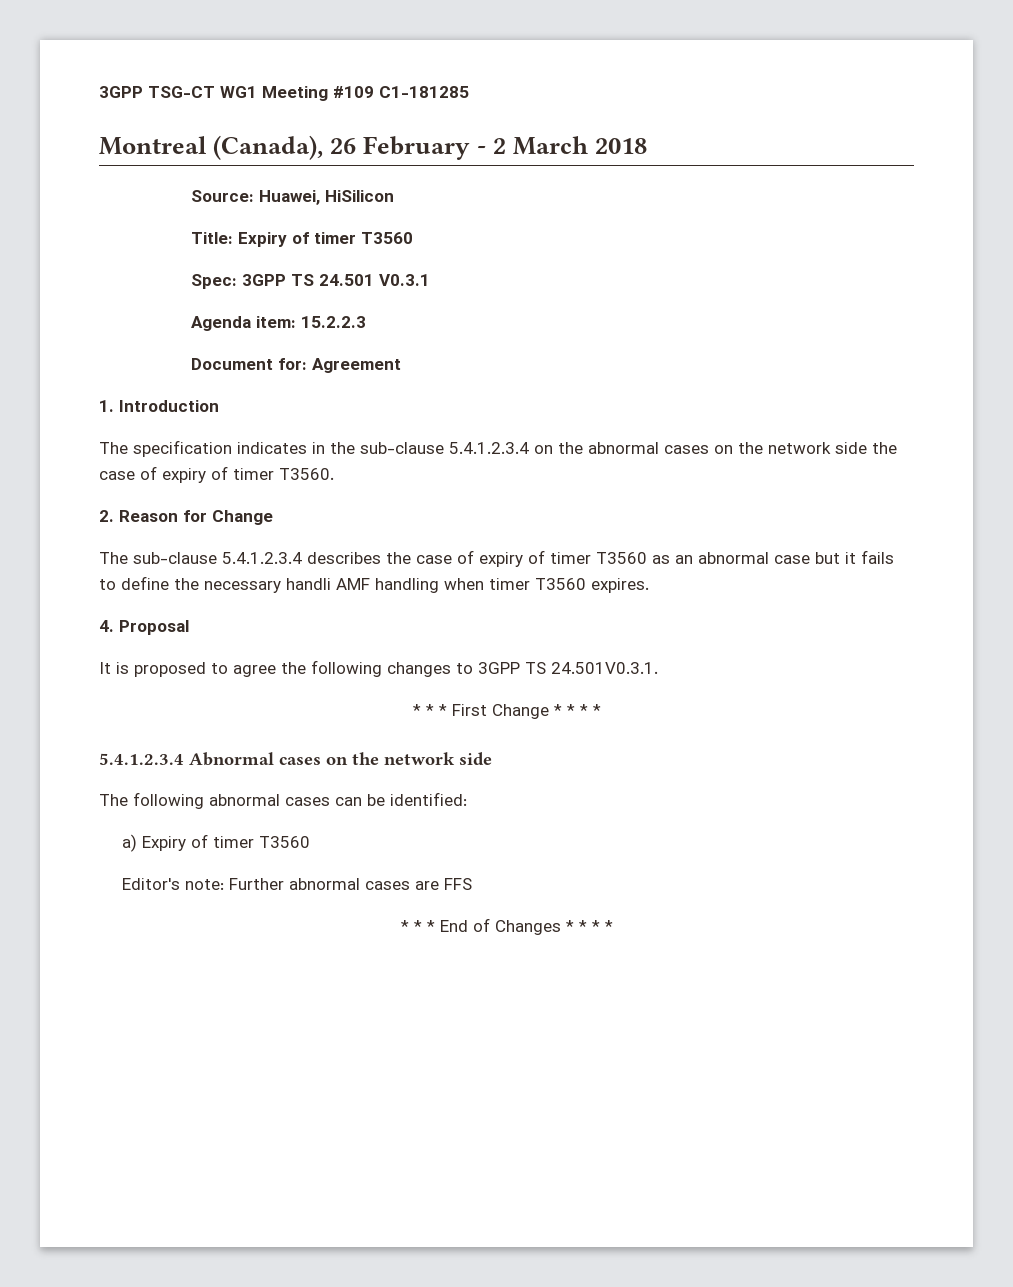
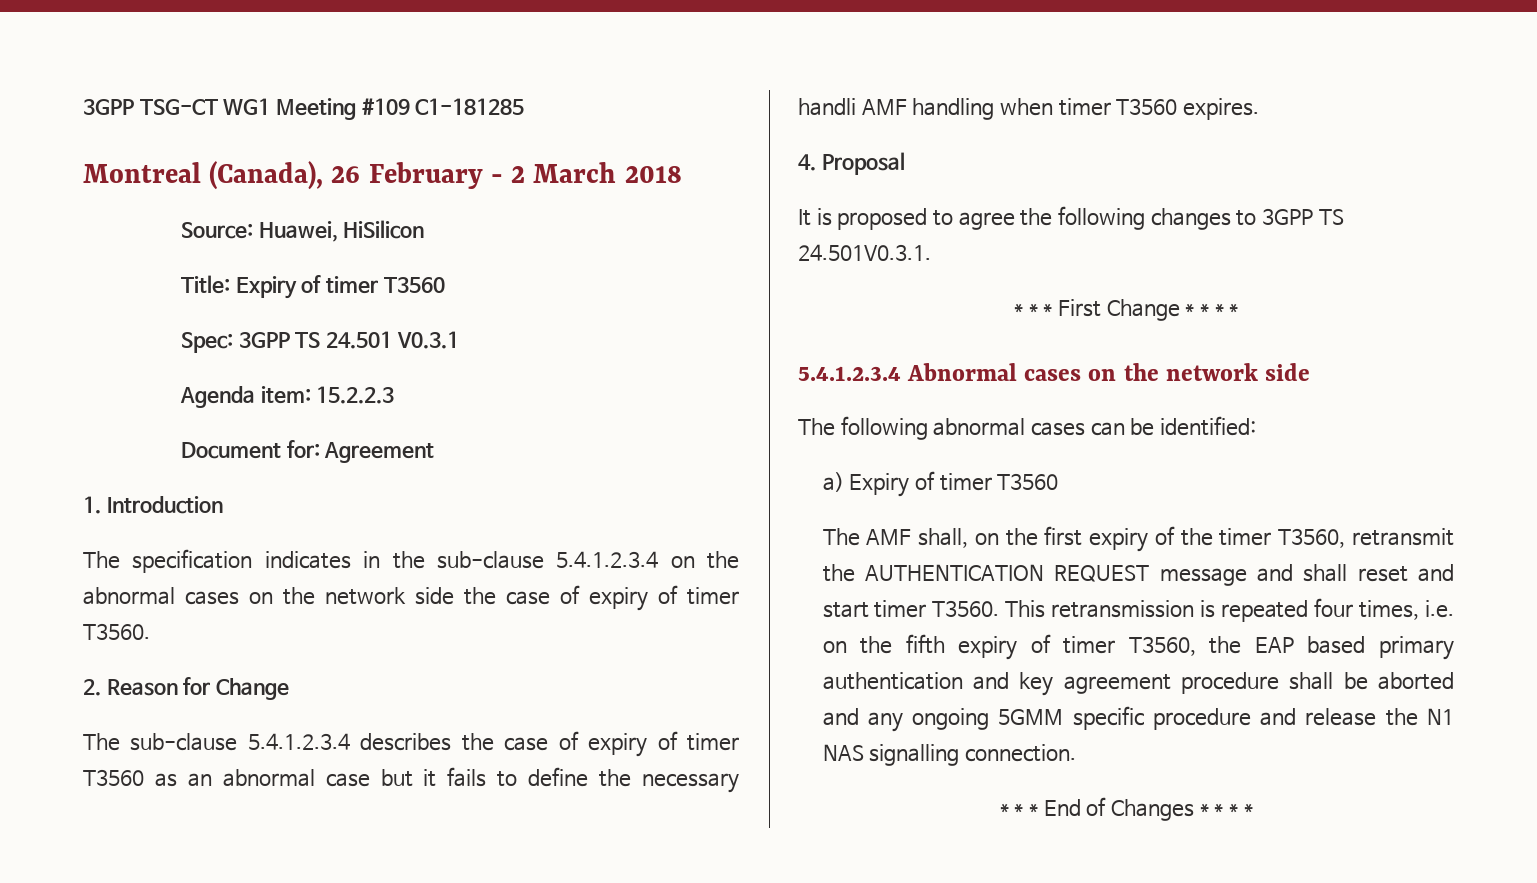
- Editor's note: Further abnormal cases are FFS
+ The AMF shall, on the first expiry of the timer T3560, retransmit the AUTHENTICATION REQUEST message and shall reset and start timer T3560. This retransmission is repeated four times, i.e. on the fifth expiry of timer T3560, the EAP based primary authentication and key agreement procedure shall be aborted and any ongoing 5GMM specific procedure and release the N1 NAS signalling connection.

